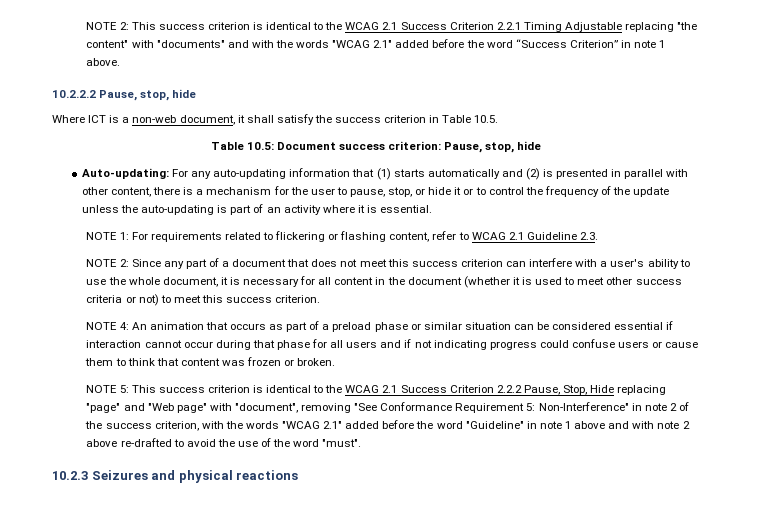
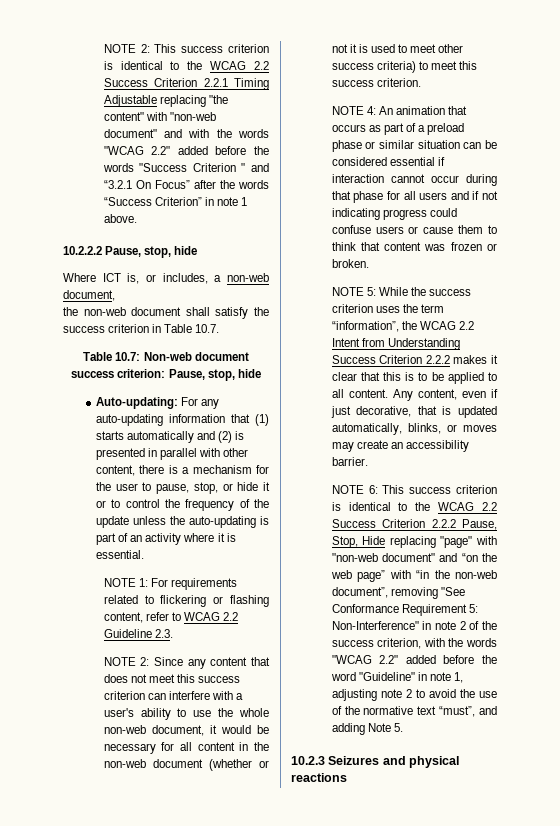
- NOTE 2: This success criterion is identical to the WCAG 2.1 Success Criterion 2.2.1 Timing Adjustable replacing "the content" with "documents" and with the words "WCAG 2.1" added before the word “Success Criterion” in note 1 above.
+ NOTE 2: This success criterion is identical to the WCAG 2.2 Success Criterion 2.2.1 Timing Adjustable replacing "the content" with "non-web document" and with the words "WCAG 2.2" added before the words "Success Criterion " and “3.2.1 On Focus” after the words “Success Criterion” in note 1 above.
- Where ICT is a non-web document, it shall satisfy the success criterion in Table 10.5.
- Table 10.5: Document success criterion: Pause, stop, hide
+ Where ICT is, or includes, a non-web document,
+ the non-web document shall satisfy the success criterion in Table 10.7.
+ Table 10.7: Non-web document success criterion: Pause, stop, hide
- NOTE 1: For requirements related to flickering or flashing content, refer to WCAG 2.1 Guideline 2.3.
+ NOTE 1: For requirements related to flickering or flashing content, refer to WCAG 2.2 Guideline 2.3.
- NOTE 2: Since any part of a document that does not meet this success criterion can interfere with a user's ability to use the whole document, it is necessary for all content in the document (whether it is used to meet other success criteria or not) to meet this success criterion.
+ NOTE 2: Since any content that does not meet this success criterion can interfere with a user's ability to use the whole non-web document, it would be necessary for all content in the non-web document (whether or not it is used to meet other success criteria) to meet this success criterion.
- NOTE 5: This success criterion is identical to the WCAG 2.1 Success Criterion 2.2.2 Pause, Stop, Hide replacing "page" and "Web page" with "document", removing "See Conformance Requirement 5: Non-Interference" in note 2 of the success criterion, with the words "WCAG 2.1" added before the word "Guideline" in note 1 above and with note 2 above re-drafted to avoid the use of the word "must".
+ NOTE 5: While the success criterion uses the term “information”, the WCAG 2.2 Intent from Understanding Success Criterion 2.2.2 makes it clear that this is to be applied to all content. Any content, even if just decorative, that is updated automatically, blinks, or moves may create an accessibility barrier.
+ NOTE 6: This success criterion is identical to the WCAG 2.2 Success Criterion 2.2.2 Pause, Stop, Hide replacing "page" with "non-web document" and “on the web page” with “in the non-web document”, removing "See Conformance Requirement 5: Non-Interference" in note 2 of the success criterion, with the words "WCAG 2.2" added before the word "Guideline" in note 1, adjusting note 2 to avoid the use of the normative text “must”, and adding Note 5.

